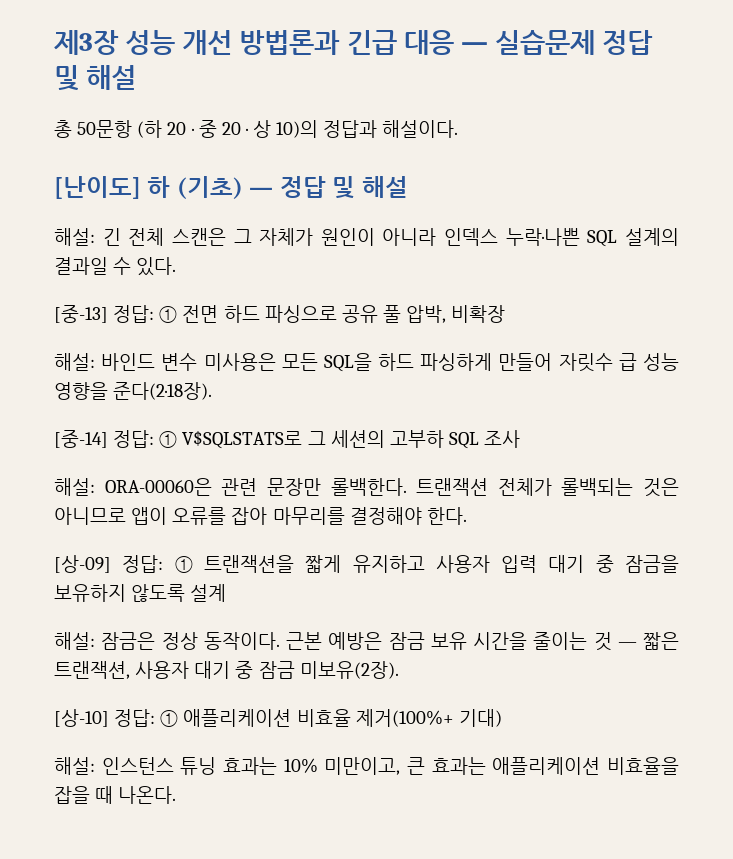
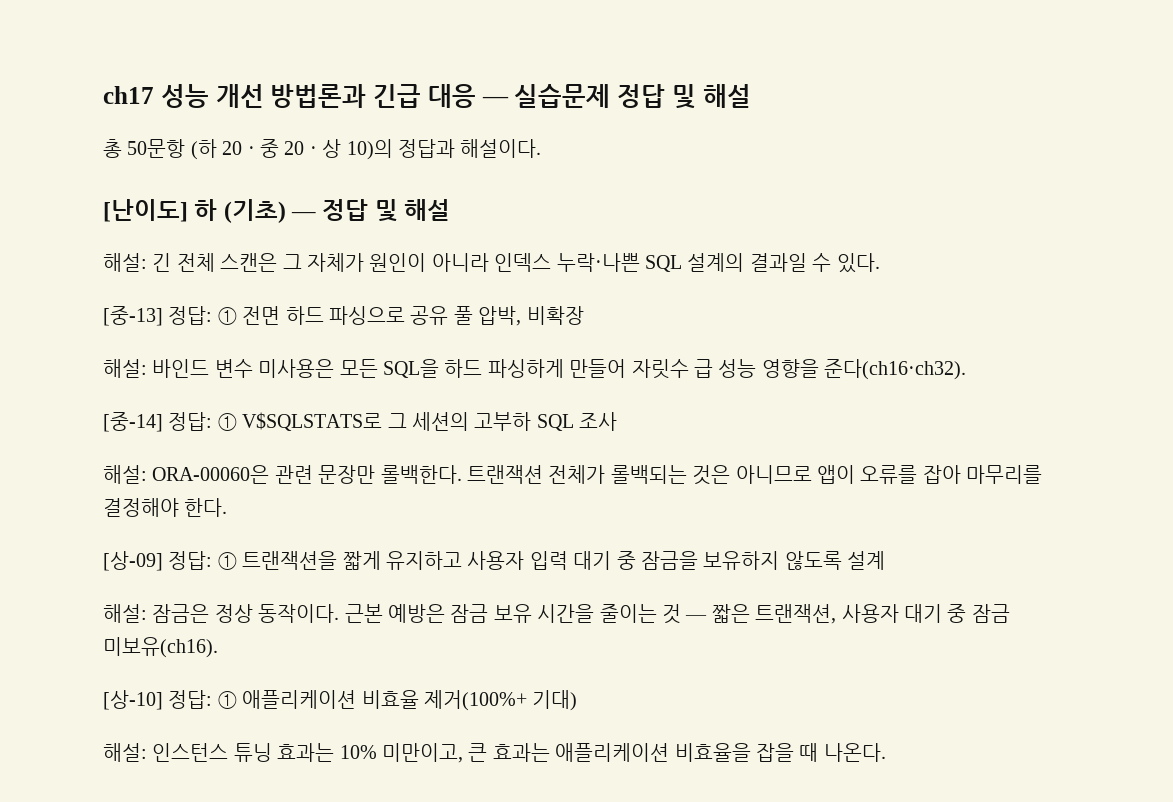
- 제3장 성능 개선 방법론과 긴급 대응 — 실습문제 정답 및 해설
+ ch17 성능 개선 방법론과 긴급 대응 — 실습문제 정답 및 해설
- 해설: 바인드 변수 미사용은 모든 SQL을 하드 파싱하게 만들어 자릿수 급 성능 영향을 준다(2·18장).
+ 해설: 바인드 변수 미사용은 모든 SQL을 하드 파싱하게 만들어 자릿수 급 성능 영향을 준다(ch16·ch32).
- 근본 예방은 잠금 보유 시간을 줄이는 것 — 짧은 트랜잭션, 사용자 대기 중 잠금 미보유(2장).
+ 근본 예방은 잠금 보유 시간을 줄이는 것 — 짧은 트랜잭션, 사용자 대기 중 잠금 미보유(ch16).

